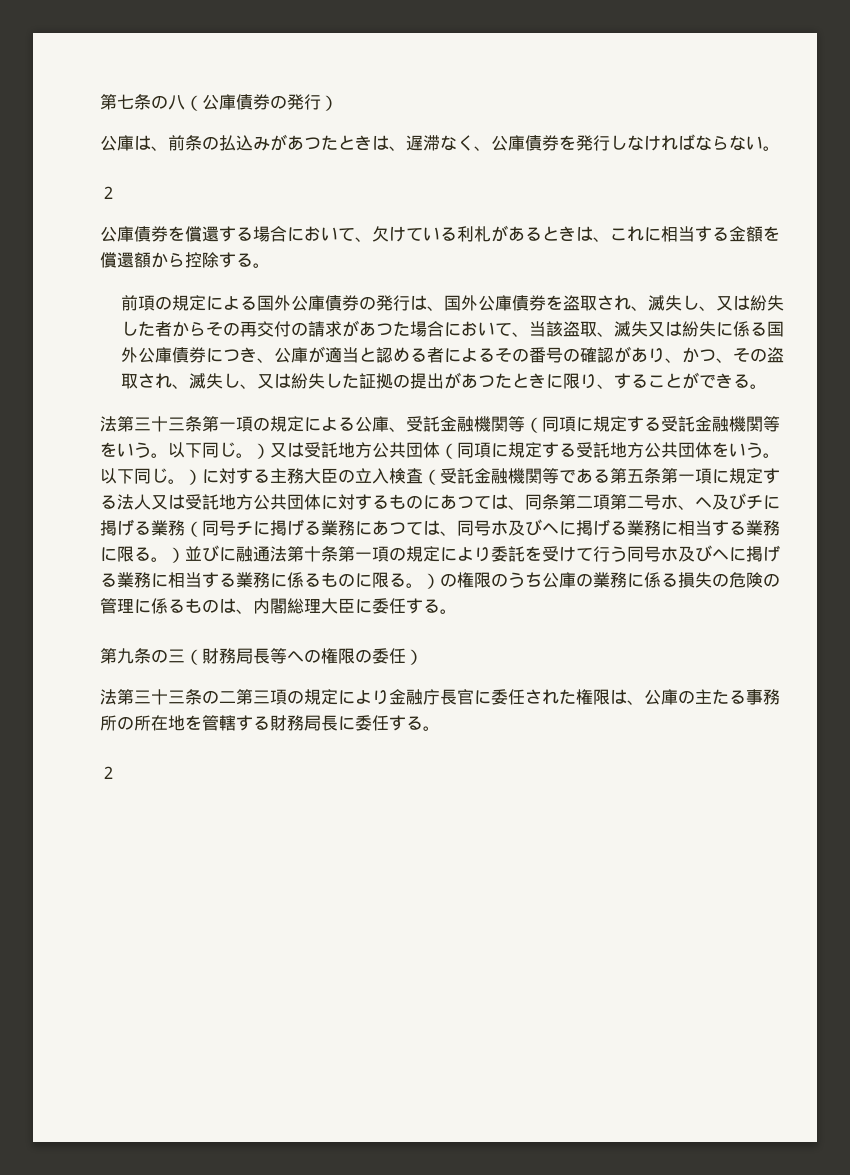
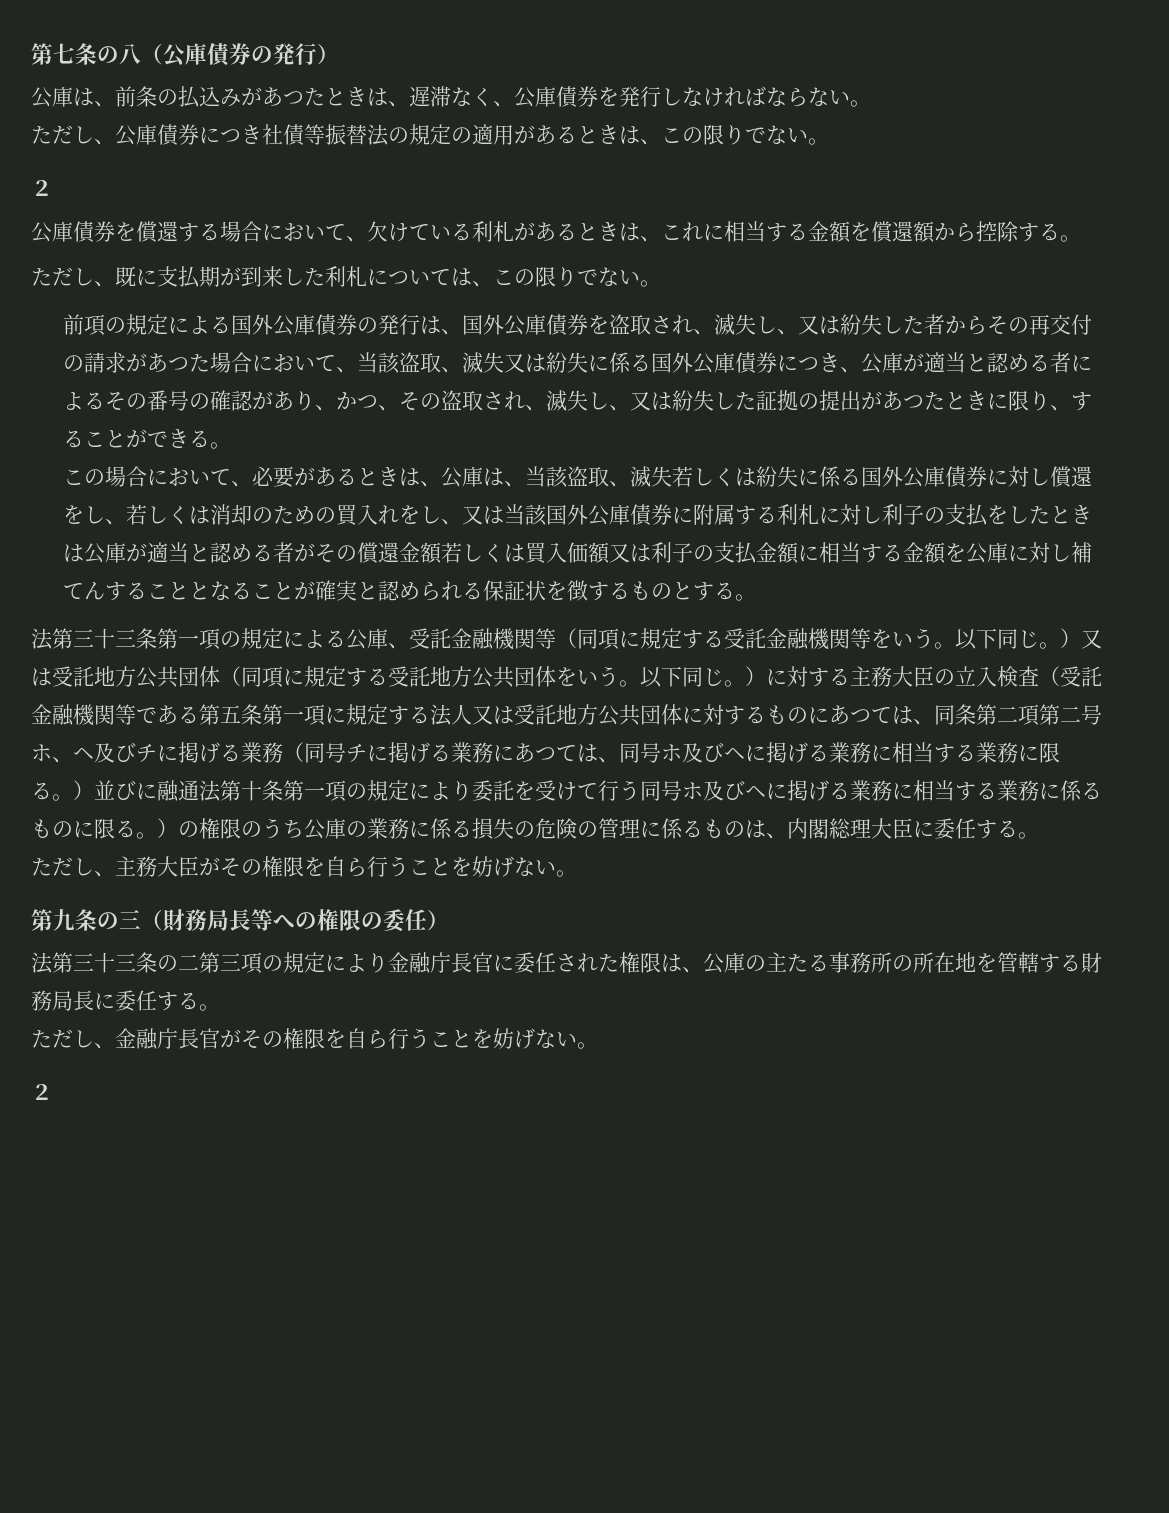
+ ただし、公庫債券につき社債等振替法の規定の適用があるときは、この限りでない。
+ ただし、既に支払期が到来した利札については、この限りでない。
+ この場合において、必要があるときは、公庫は、当該盗取、滅失若しくは紛失に係る国外公庫債券に対し償還をし、若しくは消却のための買入れをし、又は当該国外公庫債券に附属する利札に対し利子の支払をしたときは公庫が適当と認める者がその償還金額若しくは買入価額又は利子の支払金額に相当する金額を公庫に対し補てんすることとなることが確実と認められる保証状を徴するものとする。
+ ただし、主務大臣がその権限を自ら行うことを妨げない。
+ ただし、金融庁長官がその権限を自ら行うことを妨げない。

